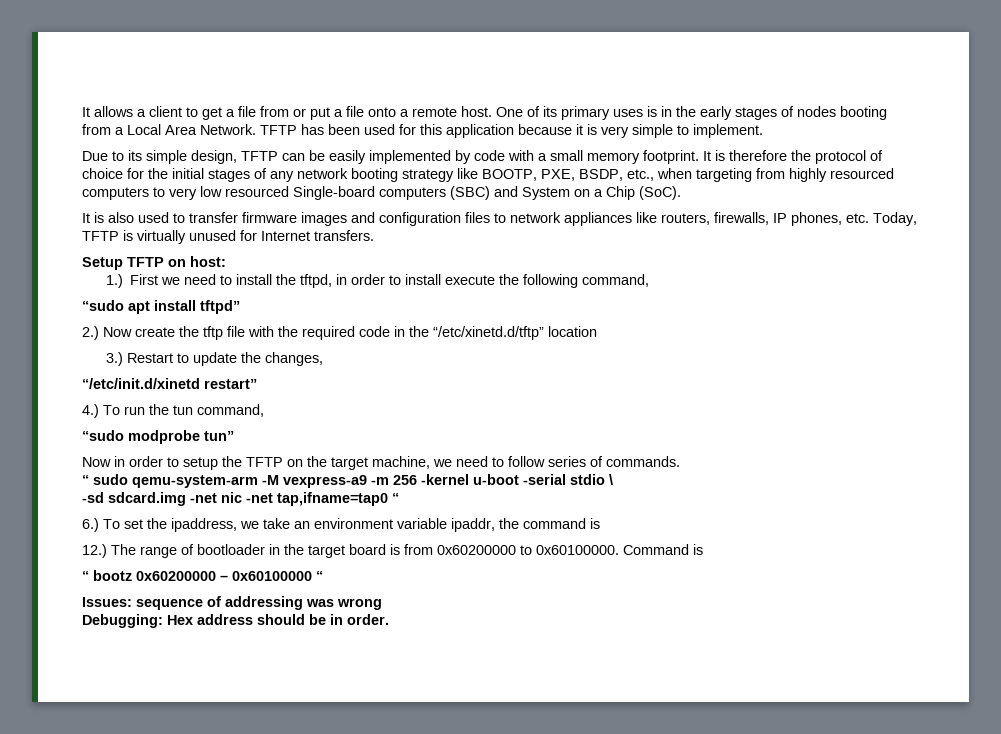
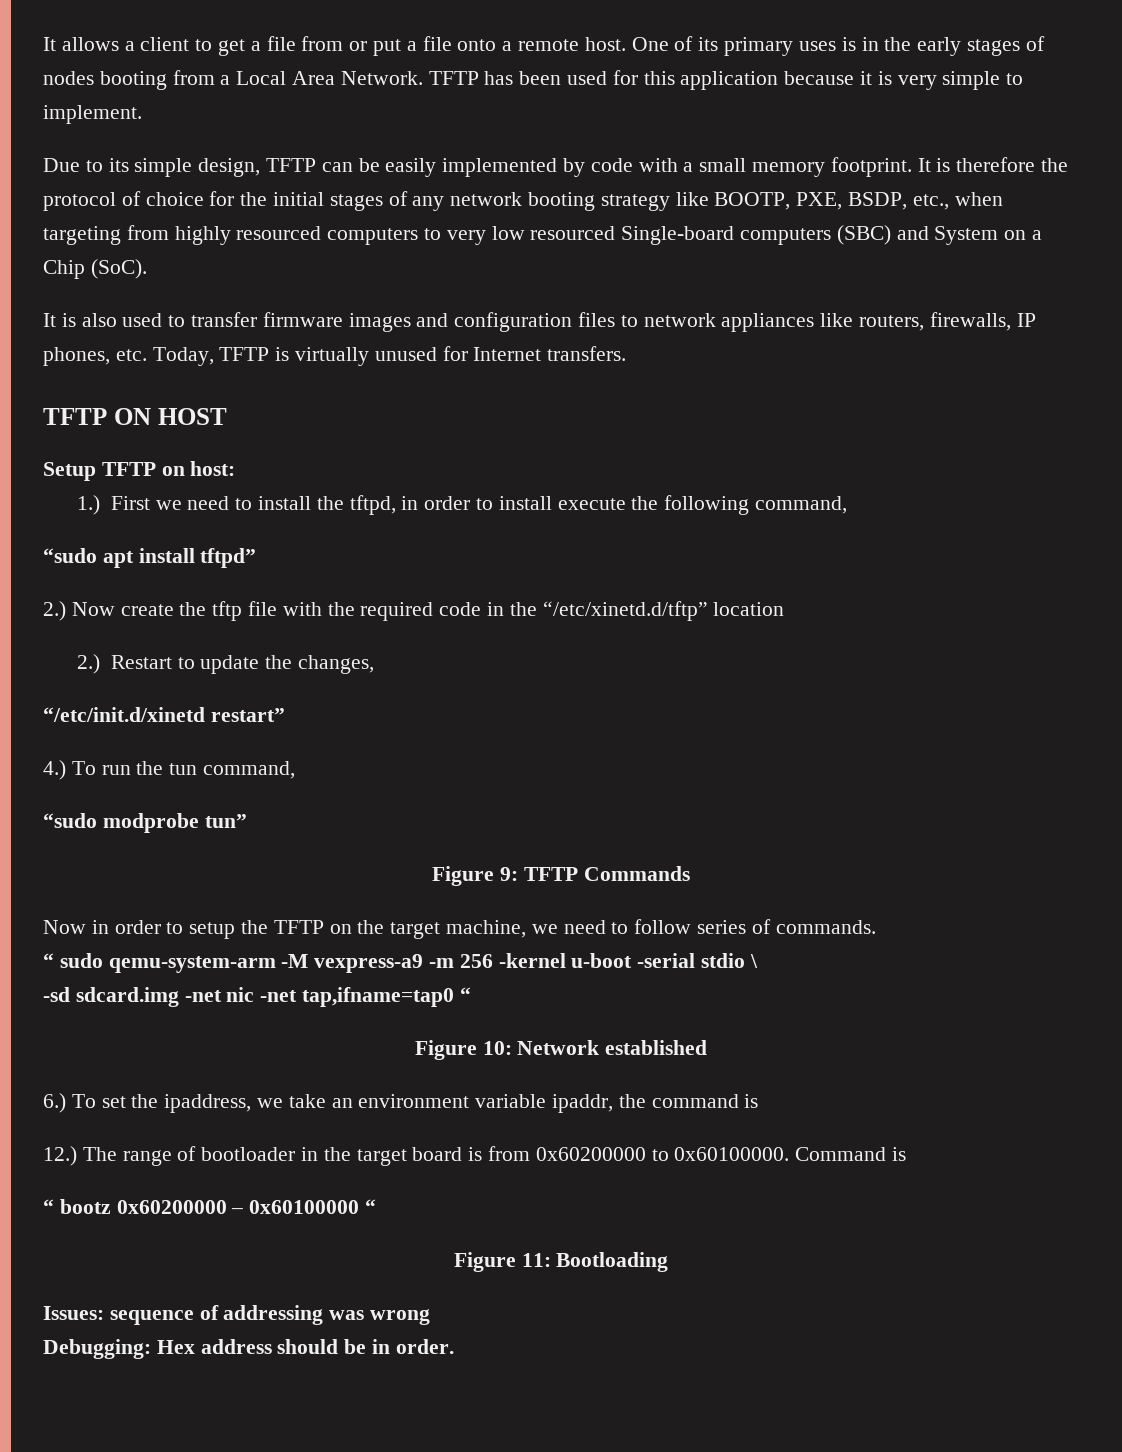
+ TFTP ON HOST
- 3.) Restart to update the changes,
+ 2.) Restart to update the changes,
+ Figure 9: TFTP Commands
+ Figure 10: Network established
+ Figure 11: Bootloading

